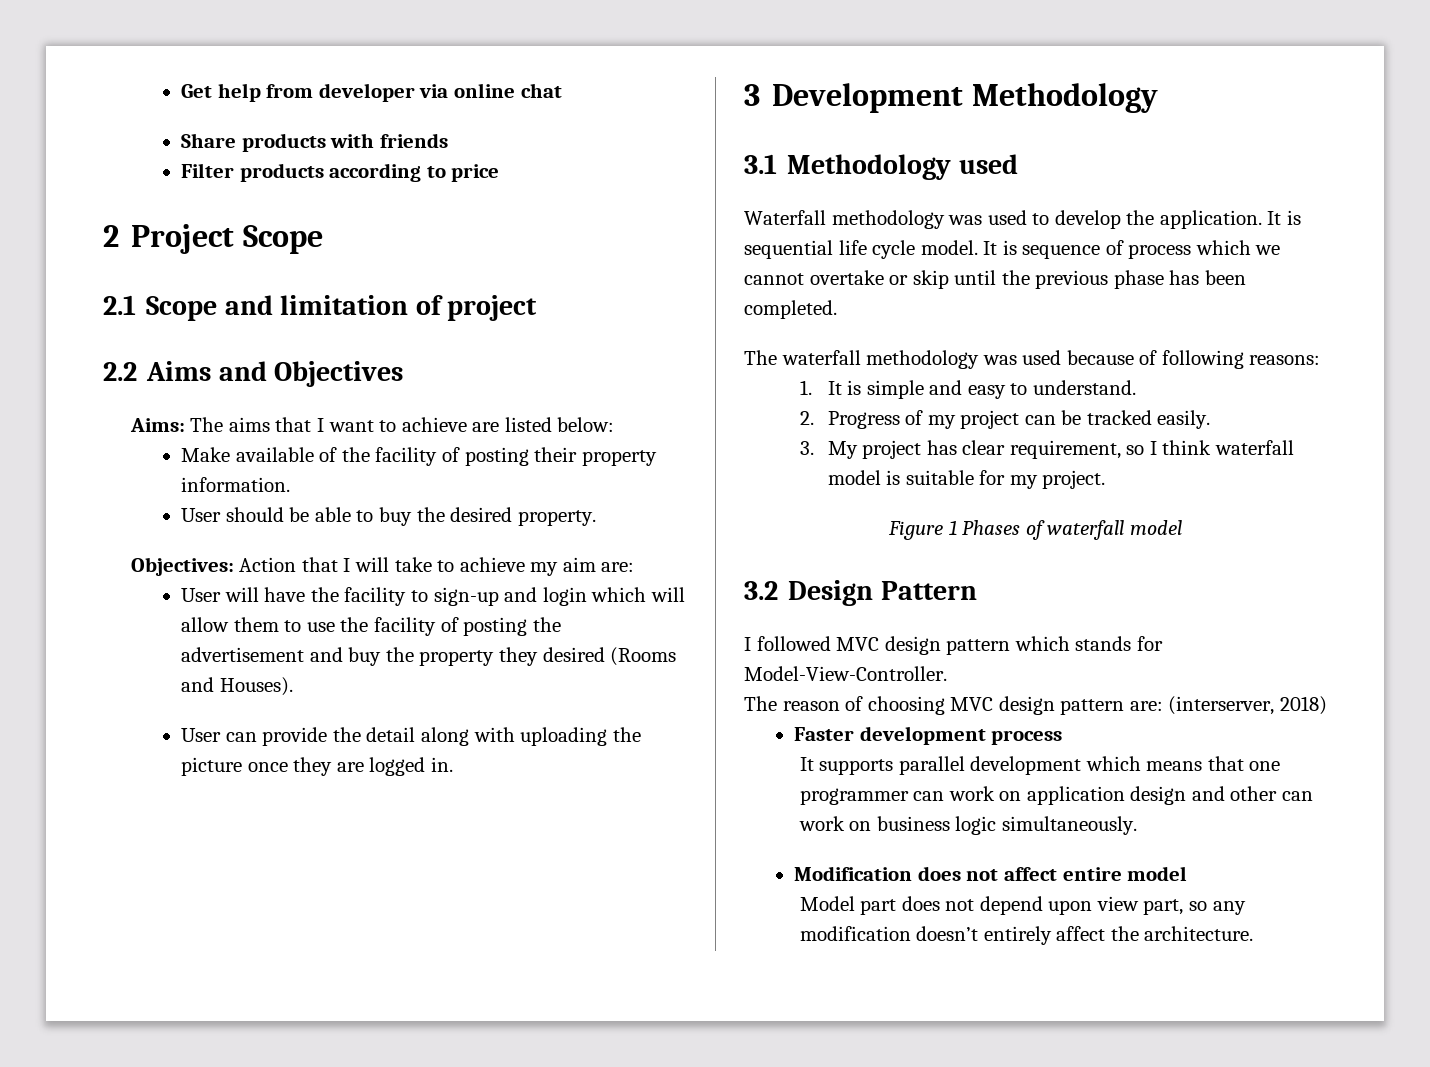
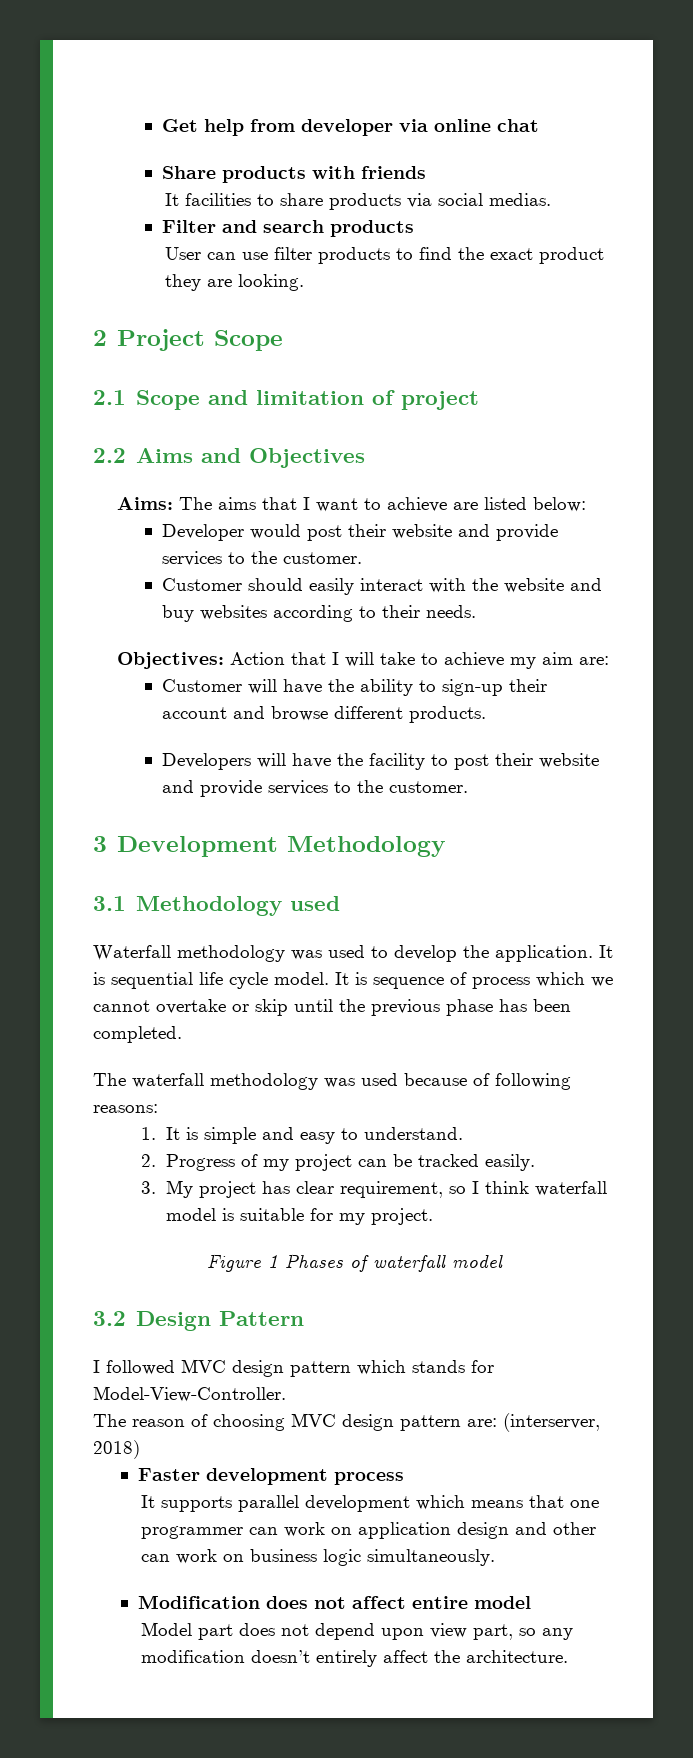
+ It facilities to share products via social medias.
- Filter products according to price
+ Filter and search products
+ User can use filter products to find the exact product they are looking.
- Make available of the facility of posting their property information.
- User should be able to buy the desired property.
+ Developer would post their website and provide services to the customer.
+ Customer should easily interact with the website and buy websites according to their needs.
- User will have the facility to sign-up and login which will allow them to use the facility of posting the advertisement and buy the property they desired (Rooms and Houses).
- User can provide the detail along with uploading the picture once they are logged in.
+ Customer will have the ability to sign-up their account and browse different products.
+ Developers will have the facility to post their website and provide services to the customer.

